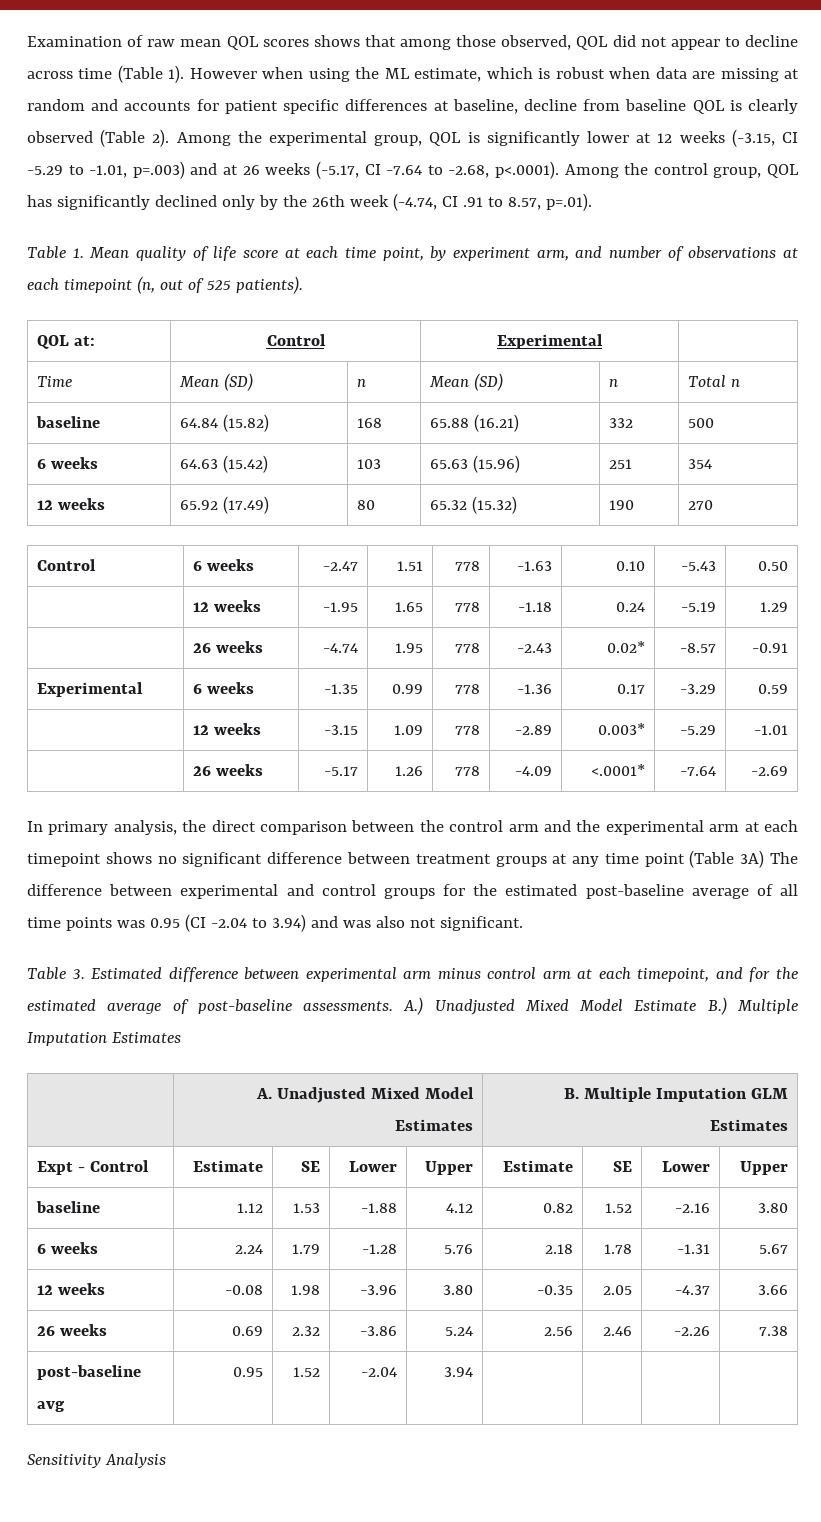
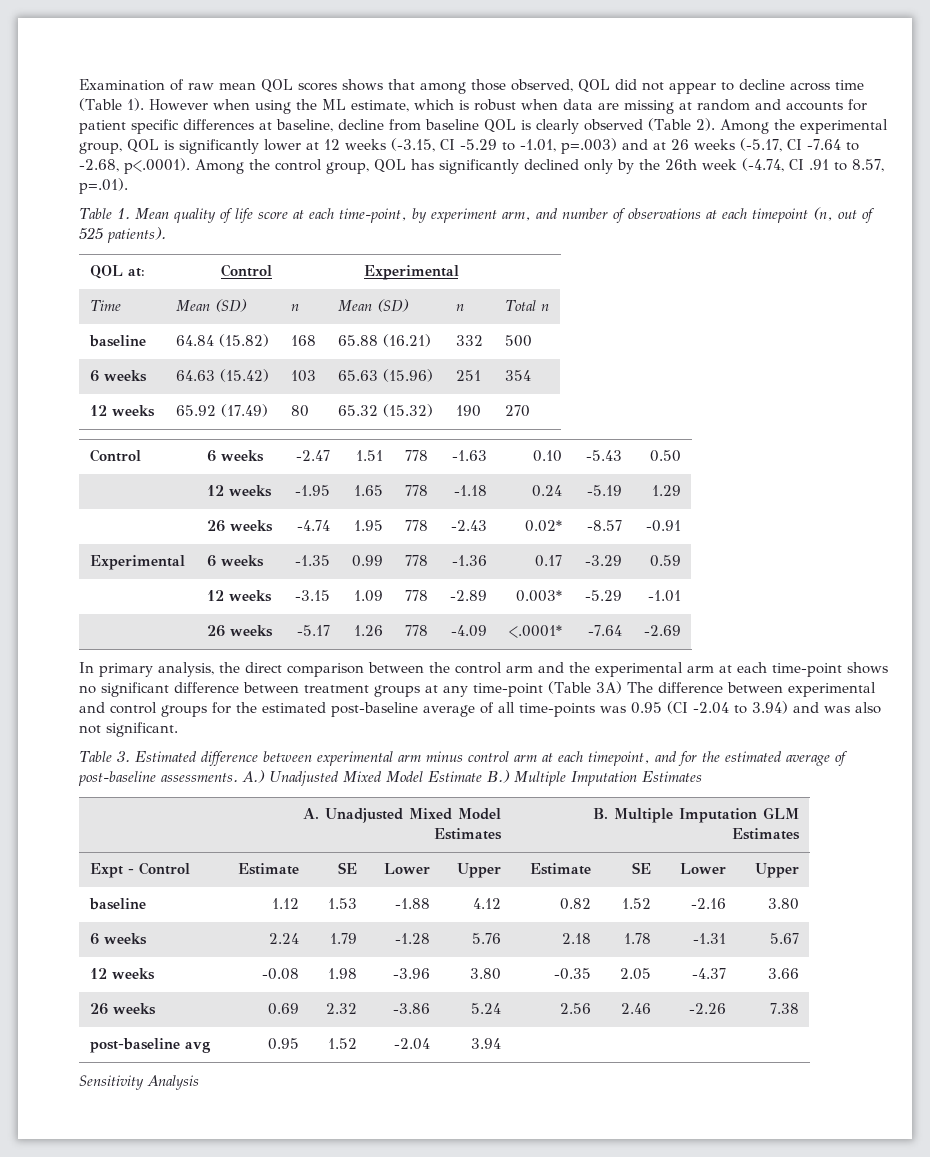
- Table 1. Mean quality of life score at each time point, by experiment arm, and number of observations at each timepoint (n, out of 525 patients).
+ Table 1. Mean quality of life score at each time-point, by experiment arm, and number of observations at each timepoint (n, out of 525 patients).
- In primary analysis, the direct comparison between the control arm and the experimental arm at each timepoint shows no significant difference between treatment groups at any time point (Table 3A) The difference between experimental and control groups for the estimated post-baseline average of all time points was 0.95 (CI -2.04 to 3.94) and was also not significant.
+ In primary analysis, the direct comparison between the control arm and the experimental arm at each time-point shows no significant difference between treatment groups at any time-point (Table 3A) The difference between experimental and control groups for the estimated post-baseline average of all time-points was 0.95 (CI -2.04 to 3.94) and was also not significant.

